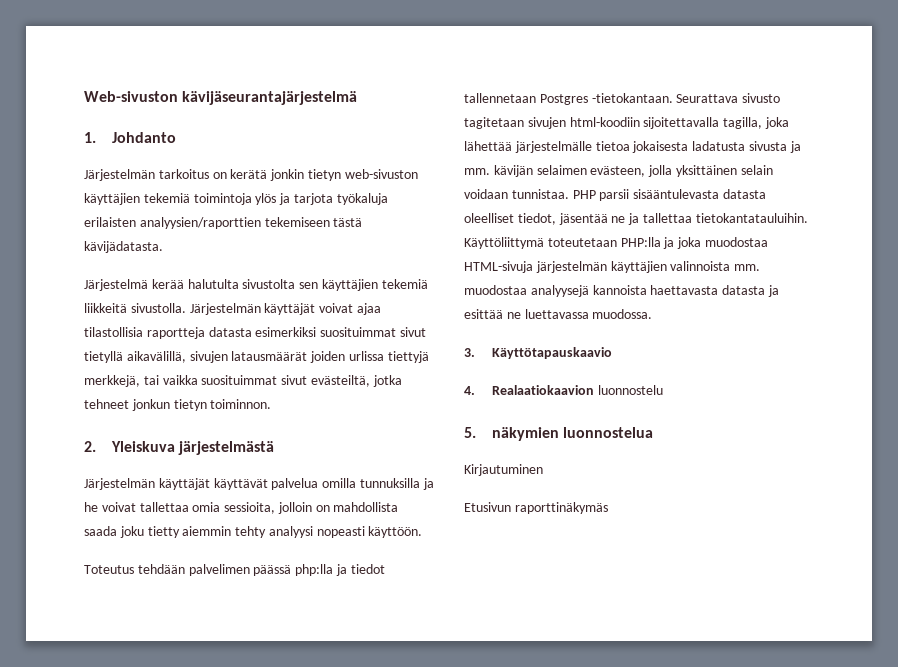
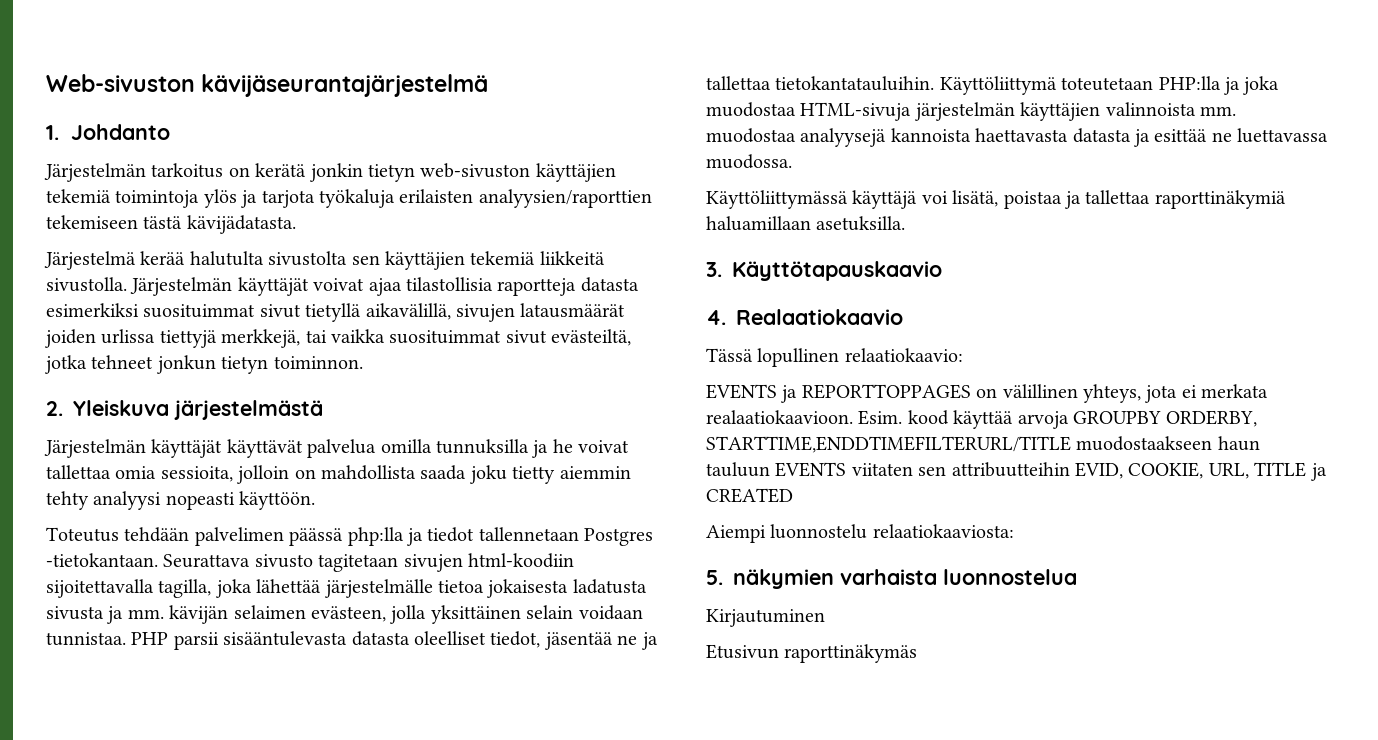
+ Käyttöliittymässä käyttäjä voi lisätä, poistaa ja tallettaa raporttinäkymiä haluamillaan asetuksilla.
  3. Käyttötapauskaavio
- 4. Realaatiokaavion luonnostelu
+ 4. Realaatiokaavio
+ Tässä lopullinen relaatiokaavio:
+ EVENTS ja REPORTTOPPAGES on välillinen yhteys, jota ei merkata realaatiokaavioon. Esim. kood käyttää arvoja GROUPBY ORDERBY, STARTTIME,ENDDTIMEFILTERURL/TITLE muodostaakseen haun tauluun EVENTS viitaten sen attribuutteihin EVID, COOKIE, URL, TITLE ja CREATED
+ Aiempi luonnostelu relaatiokaaviosta:
- 5. näkymien luonnostelua
+ 5. näkymien varhaista luonnostelua

